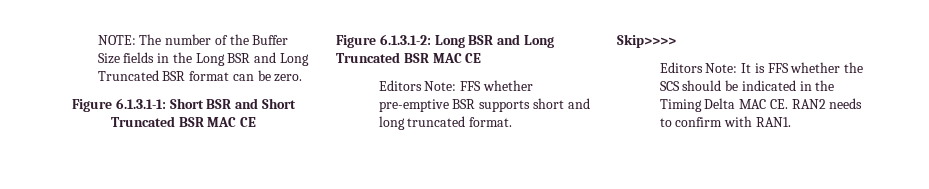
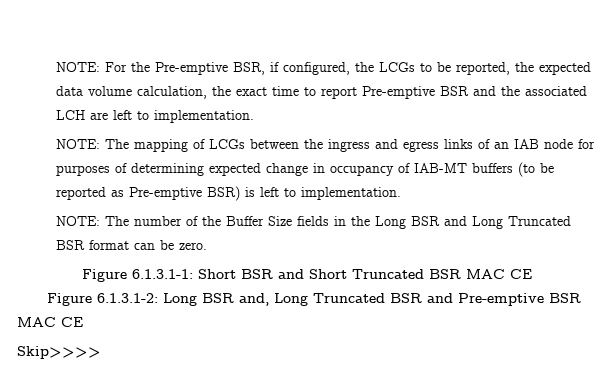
+ NOTE: For the Pre-emptive BSR, if configured, the LCGs to be reported, the expected data volume calculation, the exact time to report Pre-emptive BSR and the associated LCH are left to implementation.
+ NOTE: The mapping of LCGs between the ingress and egress links of an IAB node for purposes of determining expected change in occupancy of IAB-MT buffers (to be reported as Pre-emptive BSR) is left to implementation.
- Figure 6.1.3.1-2: Long BSR and Long Truncated BSR MAC CE
- Editors Note: FFS whether pre-emptive BSR supports short and long truncated format.
+ Figure 6.1.3.1-2: Long BSR and, Long Truncated BSR and Pre-emptive BSR MAC CE
  Skip>>>>
- Editors Note: It is FFS whether the SCS should be indicated in the Timing Delta MAC CE. RAN2 needs to confirm with RAN1.

